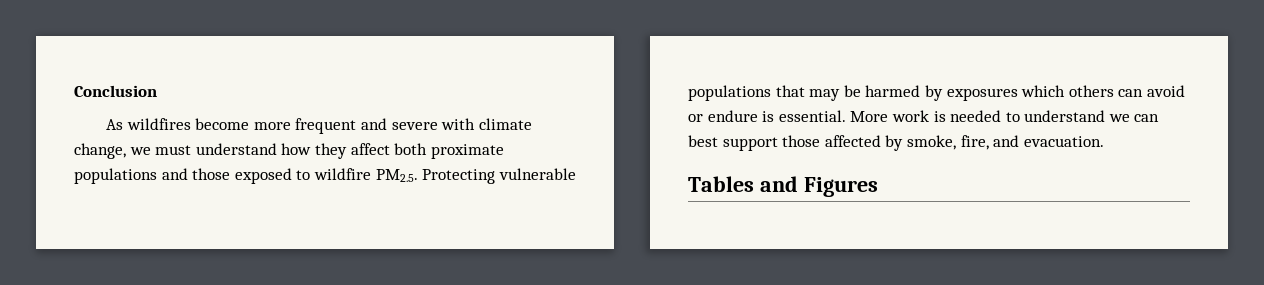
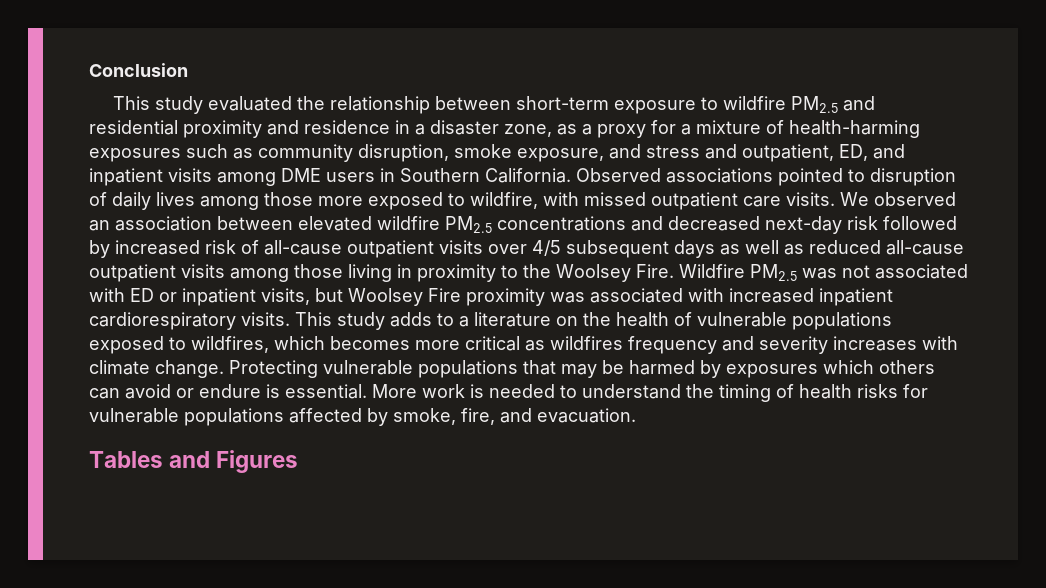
- As wildfires become more frequent and severe with climate change, we must understand how they affect both proximate populations and those exposed to wildfire PM2.5. Protecting vulnerable populations that may be harmed by exposures which others can avoid or endure is essential.
+ This study evaluated the relationship between short-term exposure to wildfire PM2.5 and residential proximity and residence in a disaster zone, as a proxy for a mixture of health-harming exposures such as community disruption, smoke exposure, and stress and outpatient, ED, and inpatient visits among DME users in Southern California. Observed associations pointed to disruption of daily lives among those more exposed to wildfire, with missed outpatient care visits. We observed an association between elevated wildfire PM2.5 concentrations and decreased next-day risk followed by increased risk of all-cause outpatient visits over 4/5 subsequent days as well as reduced all-cause outpatient visits among those living in proximity to the Woolsey Fire. Wildfire PM2.5 was not associated with ED or inpatient visits, but Woolsey Fire proximity was associated with increased inpatient cardiorespiratory visits. This study adds to a literature on the health of vulnerable populations exposed to wildfires, which becomes more critical as wildfires frequency and severity increases with climate change. Protecting vulnerable populations that may be harmed by exposures which others can avoid or endure is essential.
- More work is needed to understand we can best support those affected by smoke, fire, and evacuation.
+ More work is needed to understand the timing of health risks for vulnerable populations affected by smoke, fire, and evacuation.

